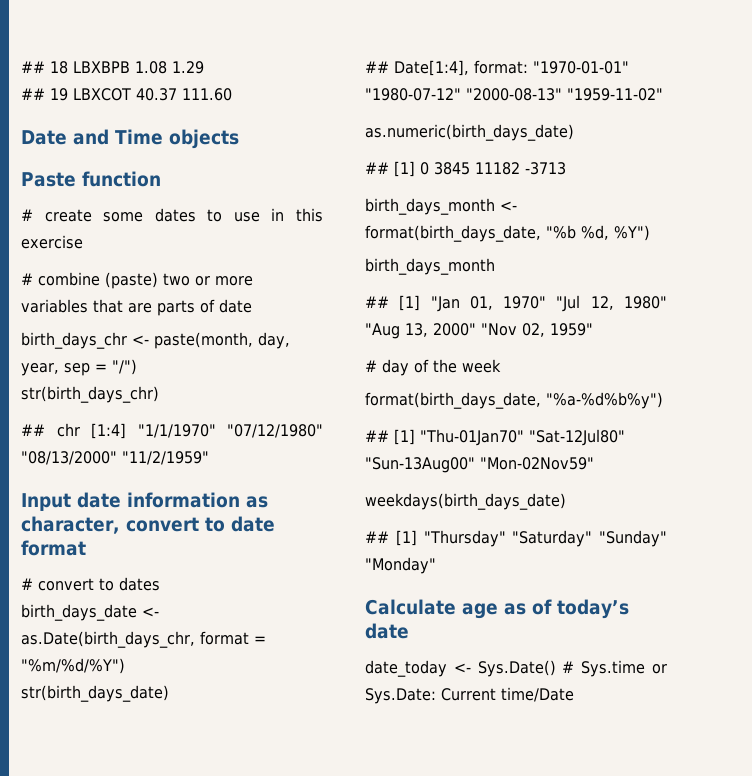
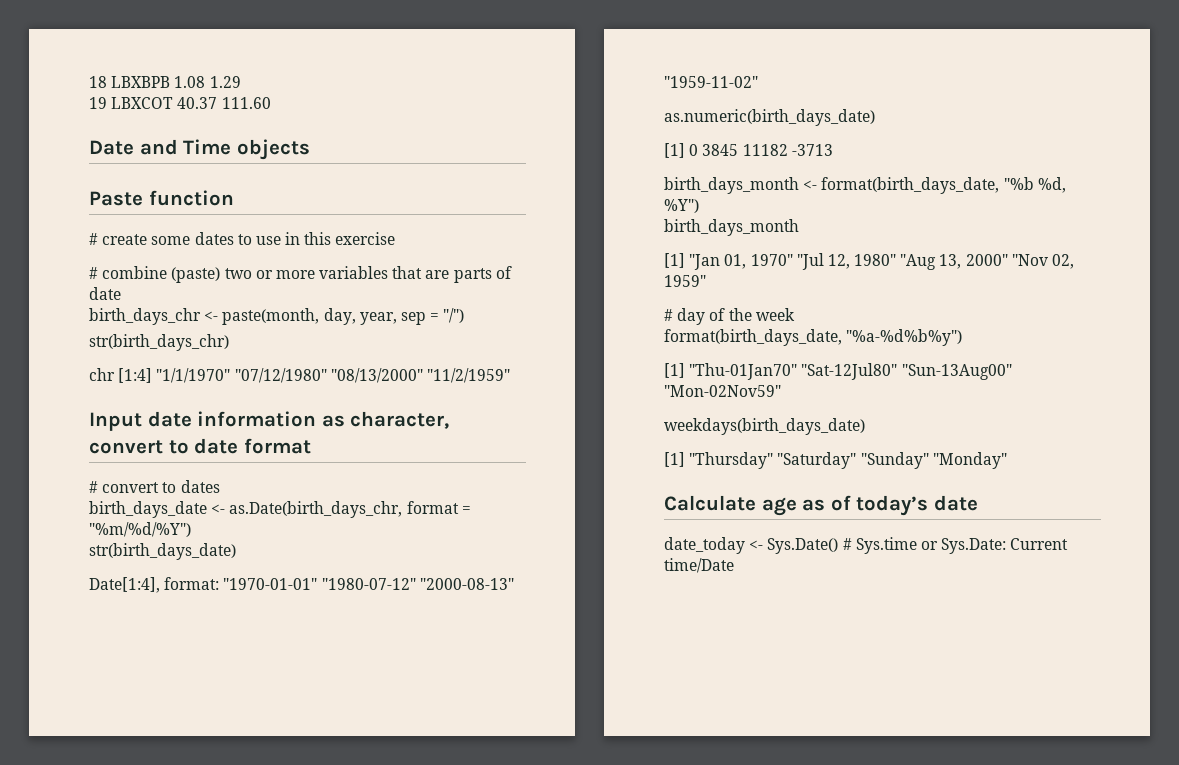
- ## 18 LBXBPB 1.08 1.29
+ 18 LBXBPB 1.08 1.29
- ## 19 LBXCOT 40.37 111.60
+ 19 LBXCOT 40.37 111.60
- ## chr [1:4] "1/1/1970" "07/12/1980" "08/13/2000" "11/2/1959"
+ chr [1:4] "1/1/1970" "07/12/1980" "08/13/2000" "11/2/1959"
- ## Date[1:4], format: "1970-01-01" "1980-07-12" "2000-08-13" "1959-11-02"
+ Date[1:4], format: "1970-01-01" "1980-07-12" "2000-08-13" "1959-11-02"
- ## [1] 0 3845 11182 -3713
+ [1] 0 3845 11182 -3713
- ## [1] "Jan 01, 1970" "Jul 12, 1980" "Aug 13, 2000" "Nov 02, 1959"
+ [1] "Jan 01, 1970" "Jul 12, 1980" "Aug 13, 2000" "Nov 02, 1959"
- ## [1] "Thu-01Jan70" "Sat-12Jul80" "Sun-13Aug00" "Mon-02Nov59"
+ [1] "Thu-01Jan70" "Sat-12Jul80" "Sun-13Aug00" "Mon-02Nov59"
- ## [1] "Thursday" "Saturday" "Sunday" "Monday"
+ [1] "Thursday" "Saturday" "Sunday" "Monday"

